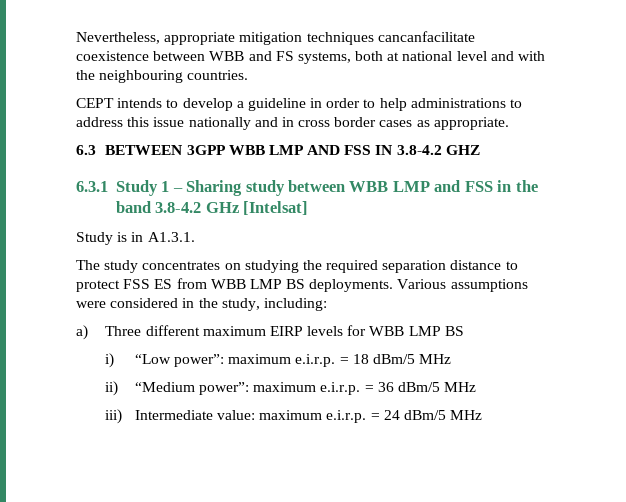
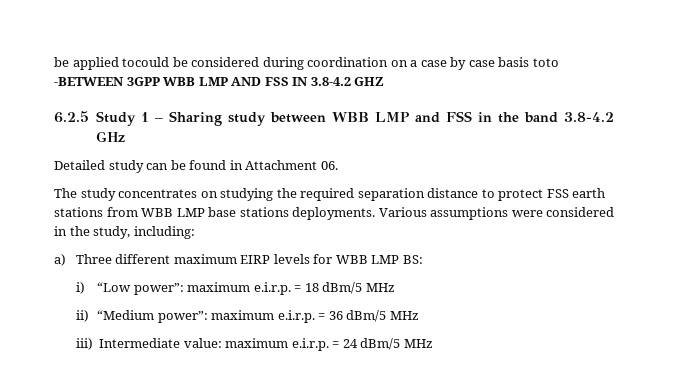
- Nevertheless, appropriate mitigation techniques cancanfacilitate coexistence between WBB and FS systems, both at national level and with the neighbouring countries.
- CEPT intends to develop a guideline in order to help administrations to address this issue nationally and in cross border cases as appropriate.
- 6.3 BETWEEN 3GPP WBB LMP AND FSS IN 3.8-4.2 GHZ
+ be applied tocould be considered during coordination on a case by case basis toto -BETWEEN 3GPP WBB LMP AND FSS IN 3.8-4.2 GHZ
- 6.3.1 Study 1 – Sharing study between WBB LMP and FSS in the band 3.8-4.2 GHz [Intelsat]
- Study is in A1.3.1.
+ 6.2.5 Study 1 – Sharing study between WBB LMP and FSS in the band 3.8-4.2 GHz
+ Detailed study can be found in Attachment 06.
- The study concentrates on studying the required separation distance to protect FSS ES from WBB LMP BS deployments.
+ The study concentrates on studying the required separation distance to protect FSS earth stations from WBB LMP base stations deployments.
- a) Three different maximum EIRP levels for WBB LMP BS
+ a) Three different maximum EIRP levels for WBB LMP BS:

